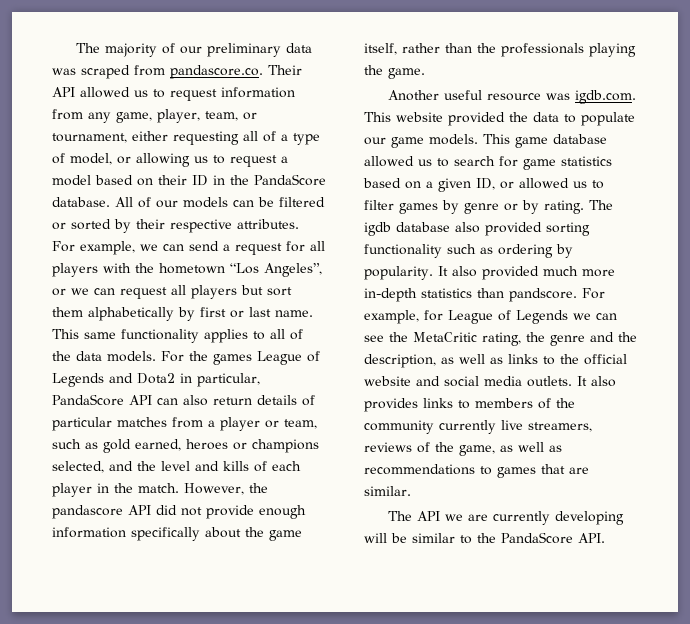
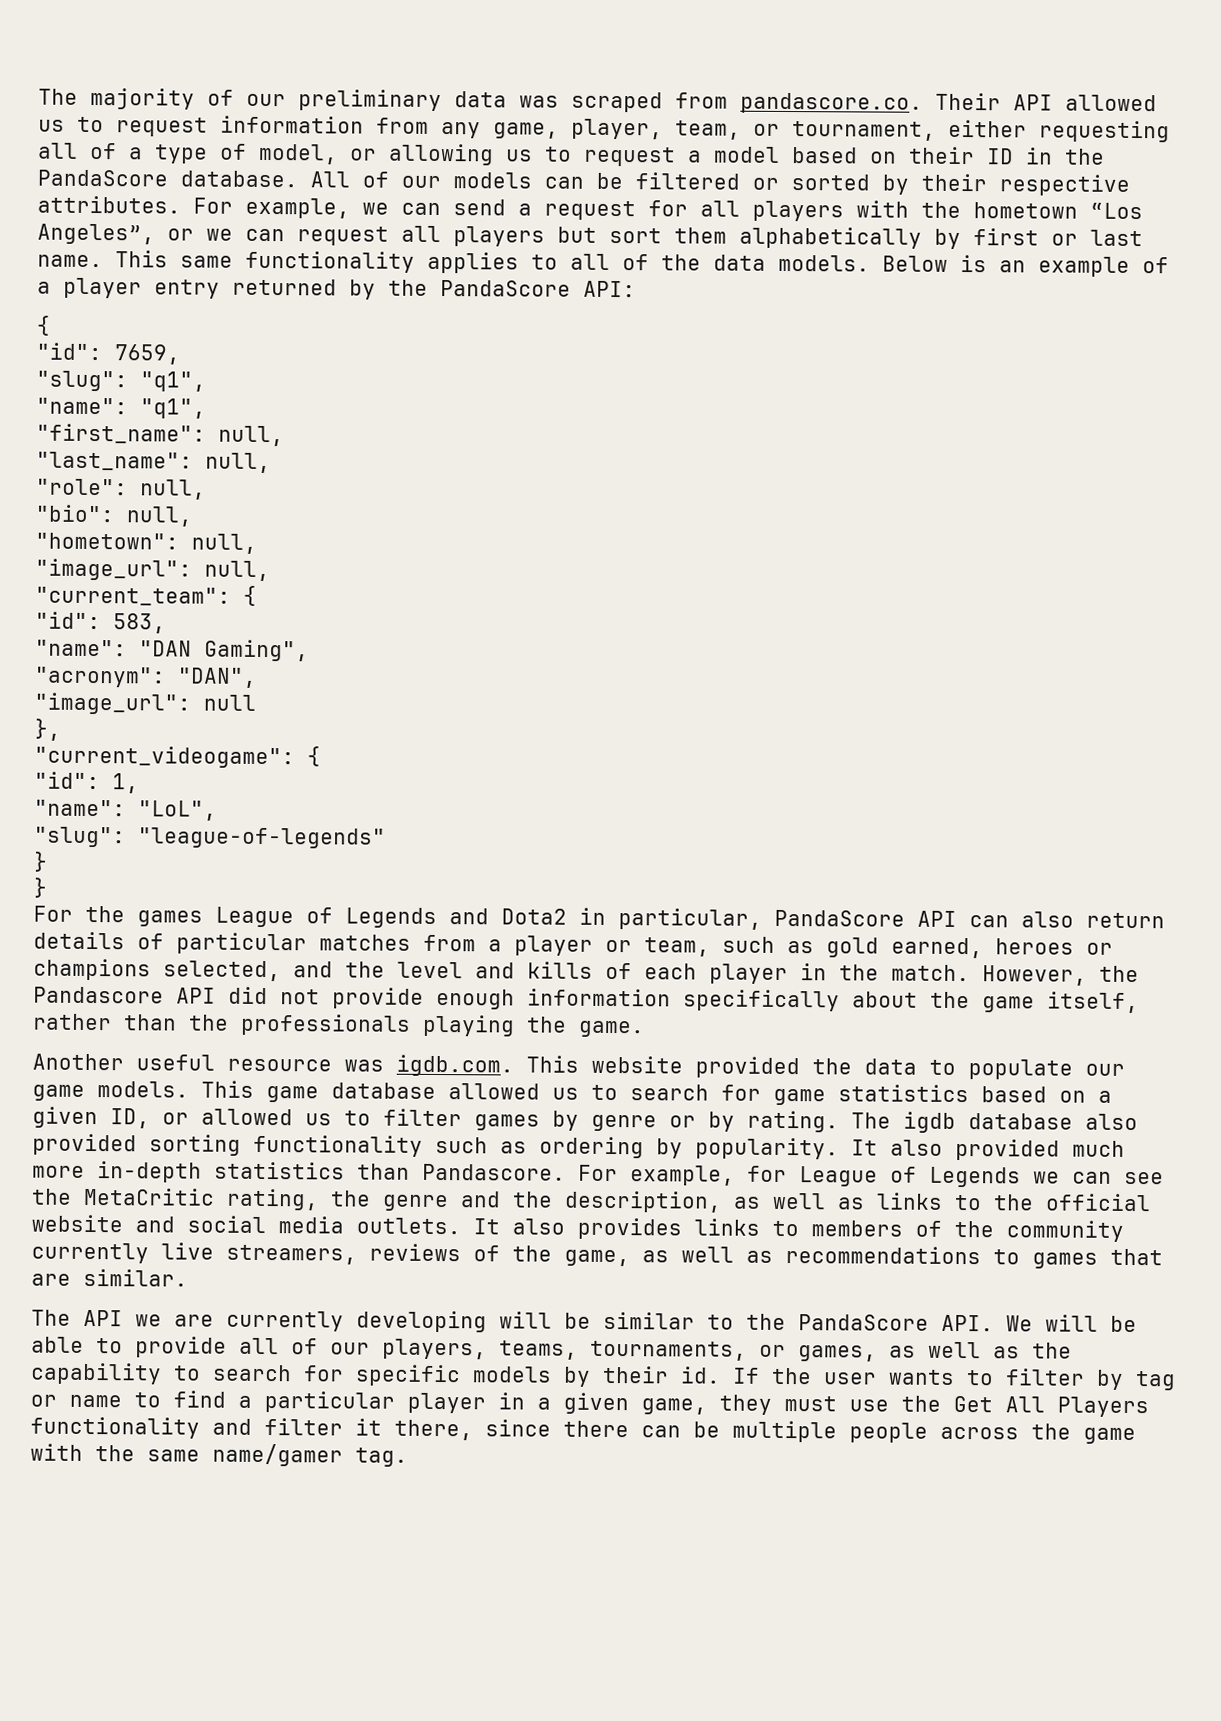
- This same functionality applies to all of the data models. For the games League of Legends and Dota2 in particular, PandaScore API can also return details of particular matches from a player or team, such as gold earned, heroes or champions selected, and the level and kills of each player in the match.
+ This same functionality applies to all of the data models. Below is an example of a player entry returned by the PandaScore API:
+ {
+ "id": 7659,
+ "slug": "q1",
+ "name": "q1",
+ "first_name": null,
+ "last_name": null,
+ "role": null,
+ "bio": null,
+ "hometown": null,
+ "image_url": null,
+ "current_team": {
+ "id": 583,
+ "name": "DAN Gaming",
+ "acronym": "DAN",
+ "image_url": null
+ },
+ "current_videogame": {
+ "id": 1,
+ "name": "LoL",
+ "slug": "league-of-legends"
+ }
+ }
+ For the games League of Legends and Dota2 in particular, PandaScore API can also return details of particular matches from a player or team, such as gold earned, heroes or champions selected, and the level and kills of each player in the match.
- However, the pandascore API did not provide enough information specifically about the game itself, rather than the professionals playing the game.
+ However, the Pandascore API did not provide enough information specifically about the game itself, rather than the professionals playing the game.
- It also provided much more in-depth statistics than pandscore.
+ It also provided much more in-depth statistics than Pandascore.
- The API we are currently developing will be similar to the PandaScore API.
+ The API we are currently developing will be similar to the PandaScore API. We will be able to provide all of our players, teams, tournaments, or games, as well as the capability to search for specific models by their id. If the user wants to filter by tag or name to find a particular player in a given game, they must use the Get All Players functionality and filter it there, since there can be multiple people across the game with the same name/gamer tag.

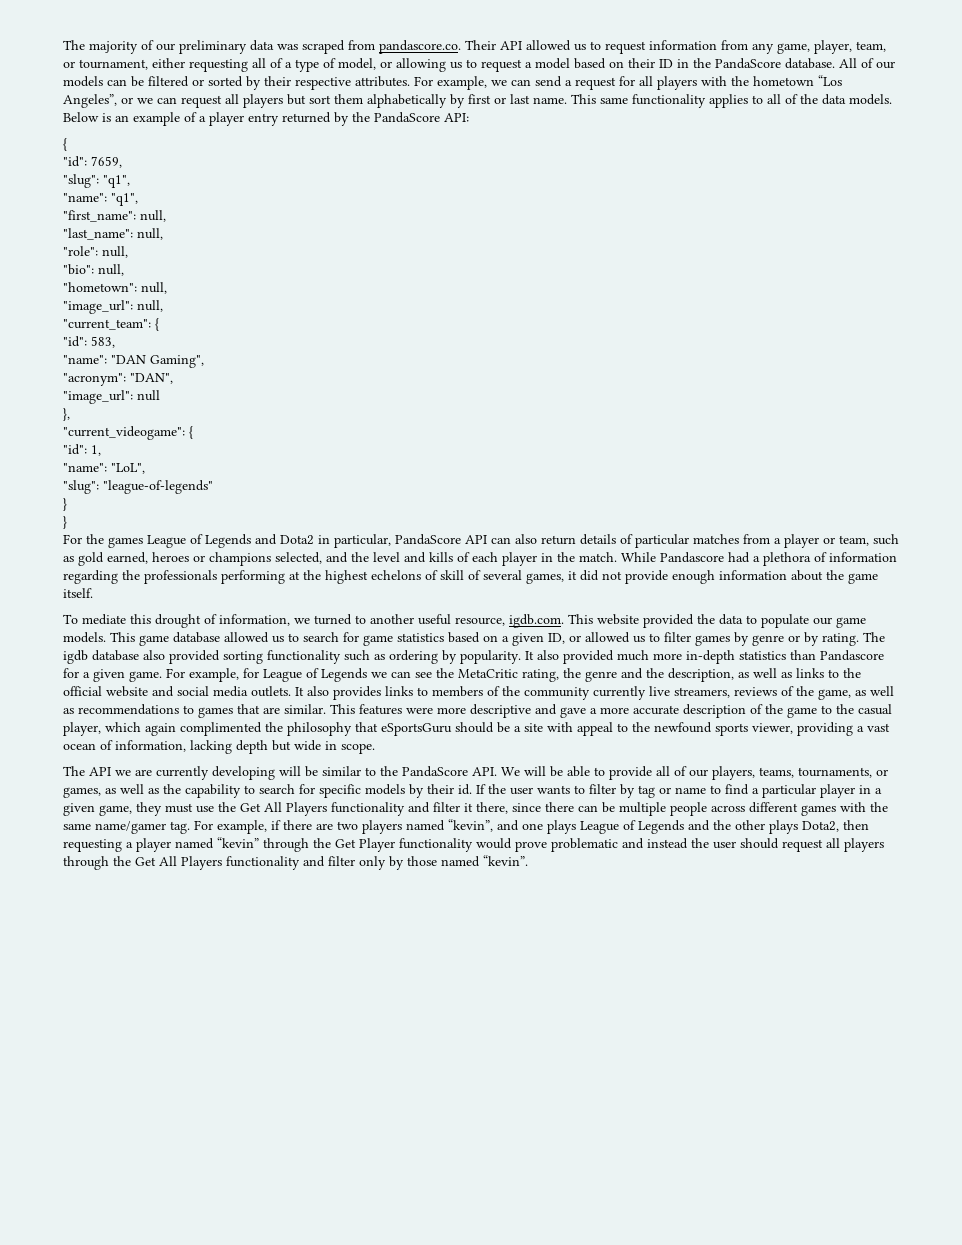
- However, the Pandascore API did not provide enough information specifically about the game itself, rather than the professionals playing the game.
- Another useful resource was igdb.com. This website provided the data to populate our game models.
+ While Pandascore had a plethora of information regarding the professionals performing at the highest echelons of skill of several games, it did not provide enough information about the game itself.
+ To mediate this drought of information, we turned to another useful resource, igdb.com. This website provided the data to populate our game models.
- It also provided much more in-depth statistics than Pandascore.
+ It also provided much more in-depth statistics than Pandascore for a given game.
+ This features were more descriptive and gave a more accurate description of the game to the casual player, which again complimented the philosophy that eSportsGuru should be a site with appeal to the newfound sports viewer, providing a vast ocean of information, lacking depth but wide in scope.
- If the user wants to filter by tag or name to find a particular player in a given game, they must use the Get All Players functionality and filter it there, since there can be multiple people across the game with the same name/gamer tag.
+ If the user wants to filter by tag or name to find a particular player in a given game, they must use the Get All Players functionality and filter it there, since there can be multiple people across different games with the same name/gamer tag.
+ For example, if there are two players named “kevin”, and one plays League of Legends and the other plays Dota2, then requesting a player named “kevin” through the Get Player functionality would prove problematic and instead the user should request all players through the Get All Players functionality and filter only by those named “kevin”.

